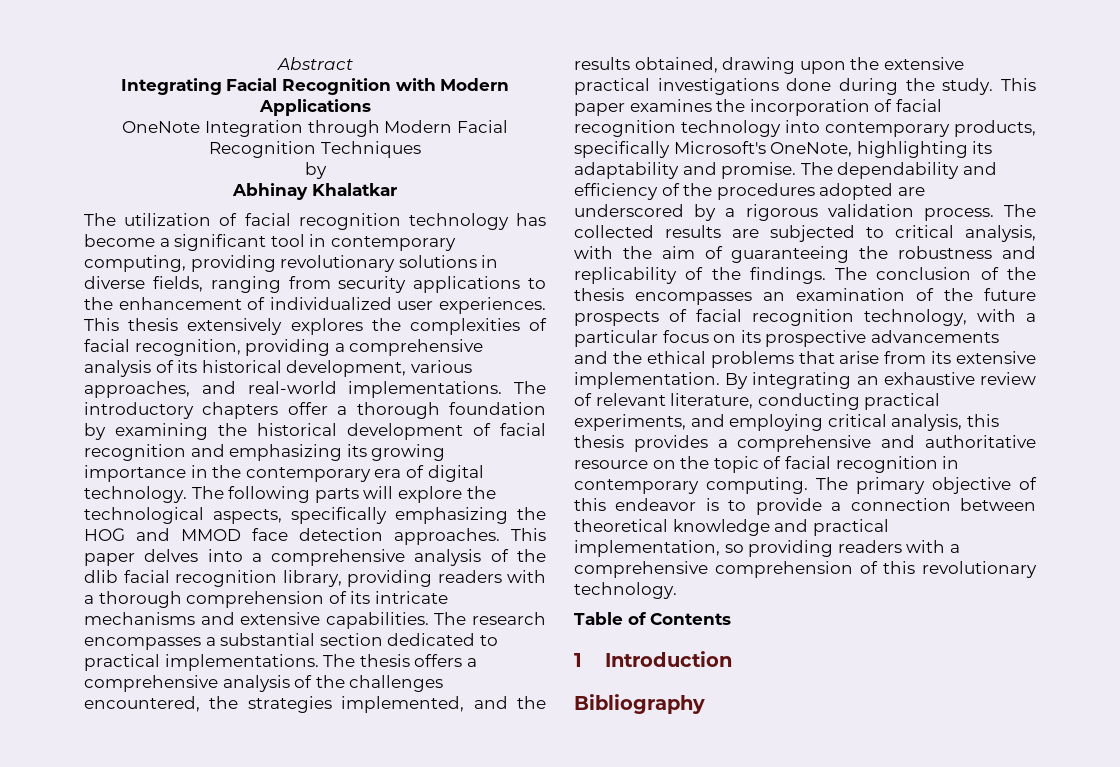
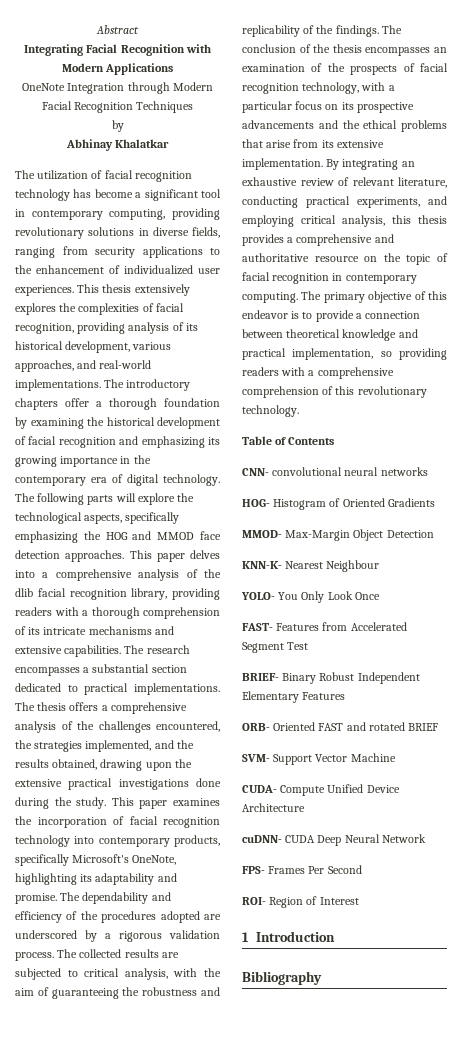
- This thesis extensively explores the complexities of facial recognition, providing a comprehensive analysis of its historical development, various approaches, and real-world implementations.
+ This thesis extensively explores the complexities of facial recognition, providing analysis of its historical development, various approaches, and real-world implementations.
- The conclusion of the thesis encompasses an examination of the future prospects of facial recognition technology, with a particular focus on its prospective advancements and the ethical problems that arise from its extensive implementation.
+ The conclusion of the thesis encompasses an examination of the prospects of facial recognition technology, with a particular focus on its prospective advancements and the ethical problems that arise from its extensive implementation.
+ CNN- convolutional neural networks
+ HOG- Histogram of Oriented Gradients
+ MMOD- Max-Margin Object Detection
+ KNN-K- Nearest Neighbour
+ YOLO- You Only Look Once
+ FAST- Features from Accelerated Segment Test
+ BRIEF- Binary Robust Independent Elementary Features
+ ORB- Oriented FAST and rotated BRIEF
+ SVM- Support Vector Machine
+ CUDA- Compute Unified Device Architecture
+ cuDNN- CUDA Deep Neural Network
+ FPS- Frames Per Second
+ ROI- Region of Interest

